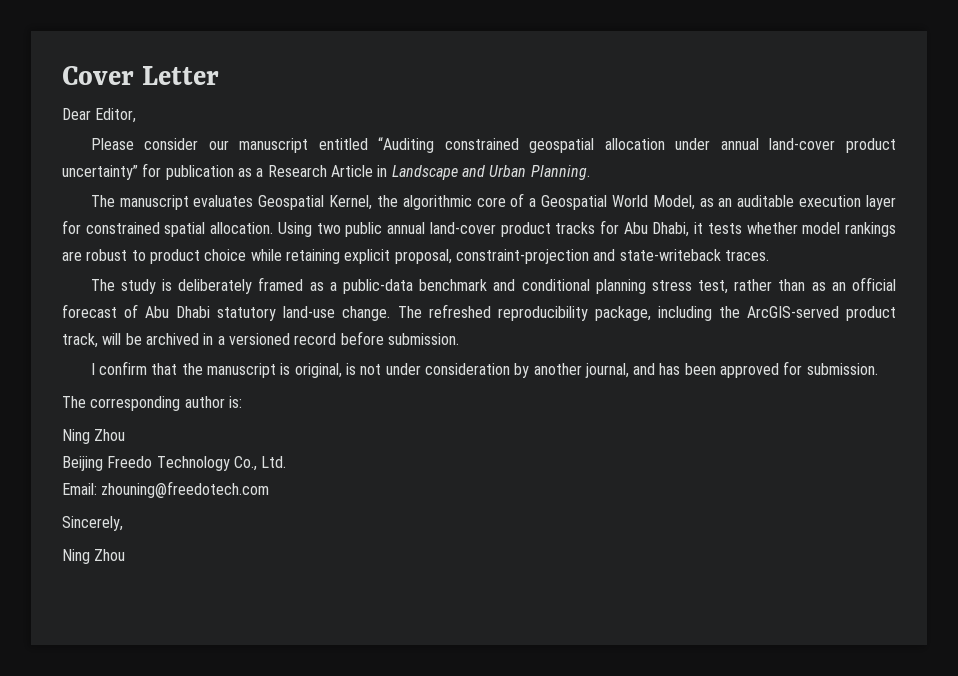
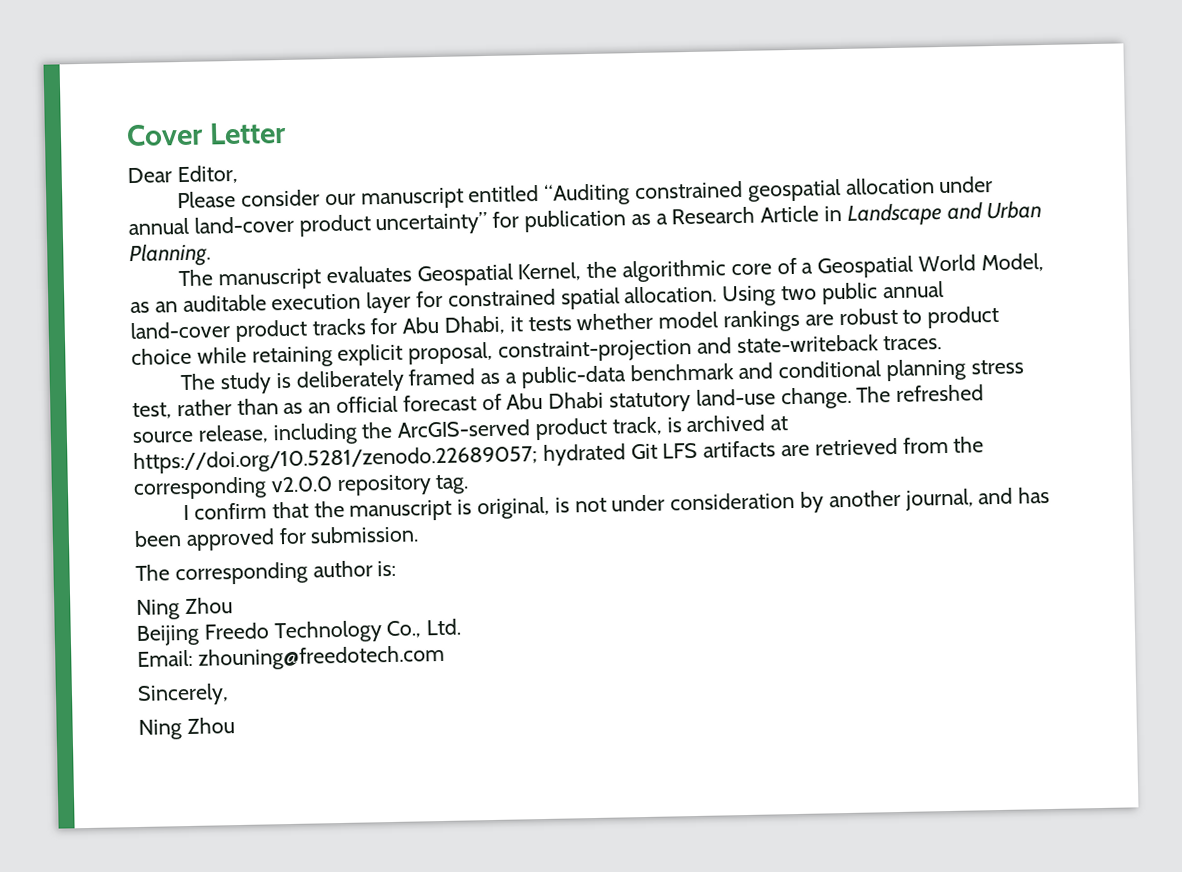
- The refreshed reproducibility package, including the ArcGIS-served product track, will be archived in a versioned record before submission.
+ The refreshed source release, including the ArcGIS-served product track, is archived at https://doi.org/10.5281/zenodo.22689057; hydrated Git LFS artifacts are retrieved from the corresponding v2.0.0 repository tag.

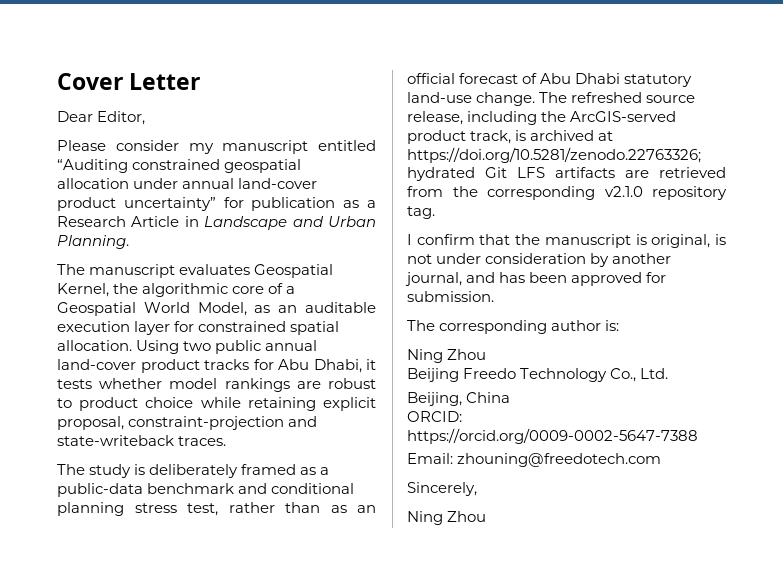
- Please consider our manuscript entitled “Auditing constrained geospatial allocation under annual land-cover product uncertainty” for publication as a Research Article in Landscape and Urban Planning.
+ Please consider my manuscript entitled “Auditing constrained geospatial allocation under annual land-cover product uncertainty” for publication as a Research Article in Landscape and Urban Planning.
- The refreshed source release, including the ArcGIS-served product track, is archived at https://doi.org/10.5281/zenodo.22689057; hydrated Git LFS artifacts are retrieved from the corresponding v2.0.0 repository tag.
+ The refreshed source release, including the ArcGIS-served product track, is archived at https://doi.org/10.5281/zenodo.22763326; hydrated Git LFS artifacts are retrieved from the corresponding v2.1.0 repository tag.
+ Beijing, China
+ ORCID: https://orcid.org/0009-0002-5647-7388

